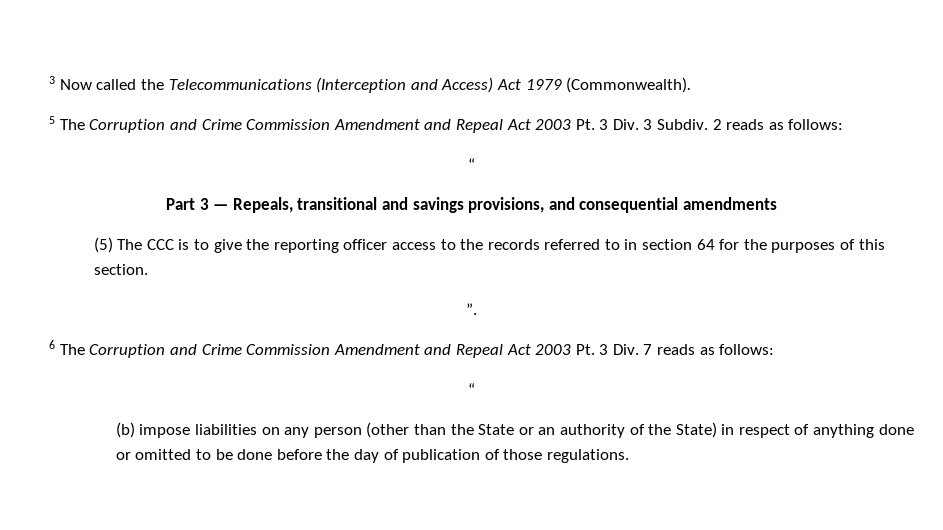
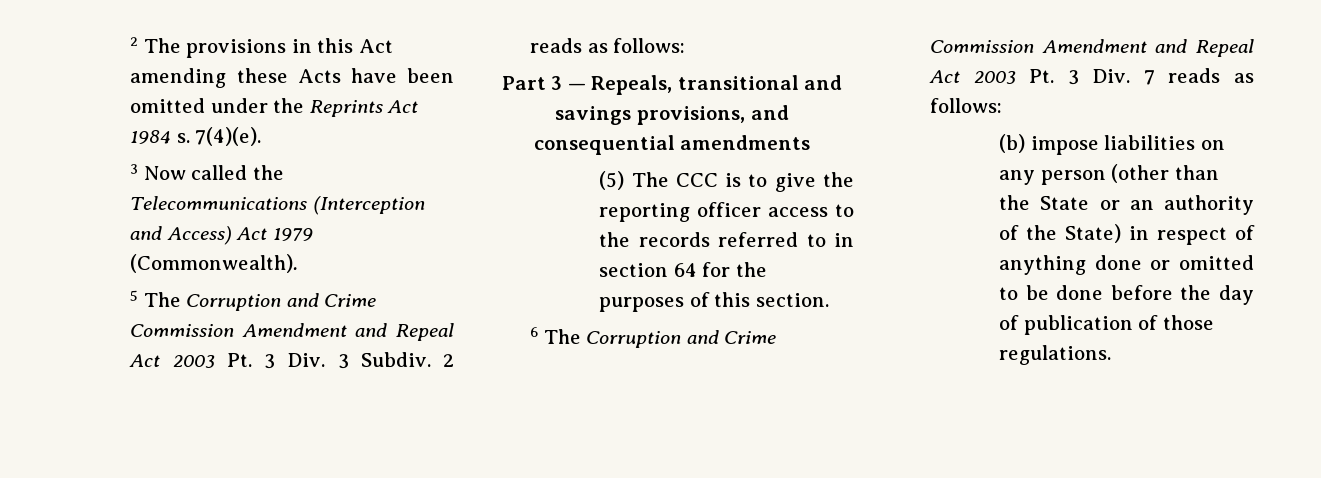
+ 2 The provisions in this Act amending these Acts have been omitted under the Reprints Act 1984 s. 7(4)(e).
  2 reads as follows:
- “
- ”.
  6 The Corruption and Crime Commission Amendment and Repeal Act 2003 Pt. 3 Div. 7 reads as follows:
- “

